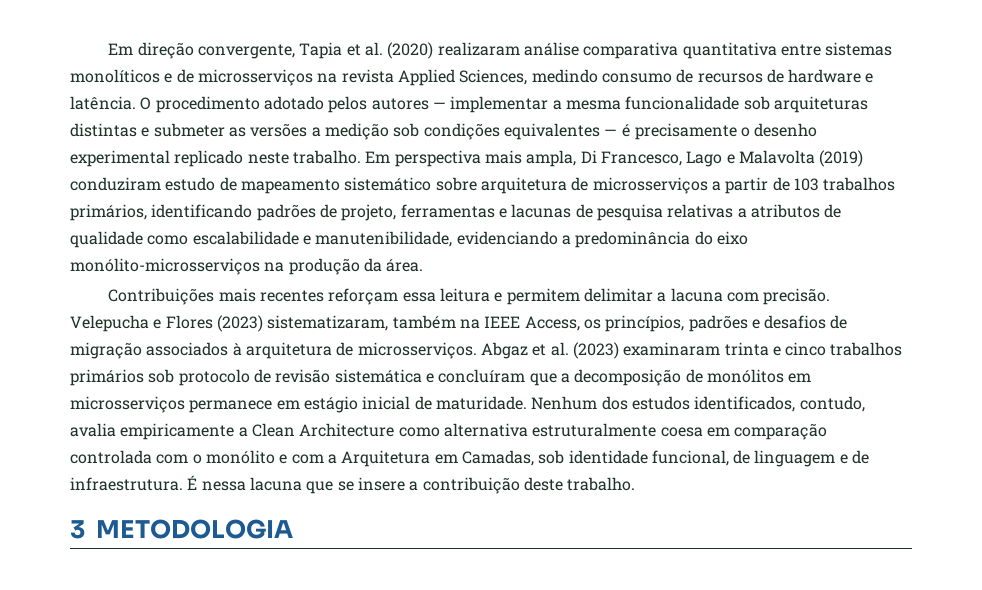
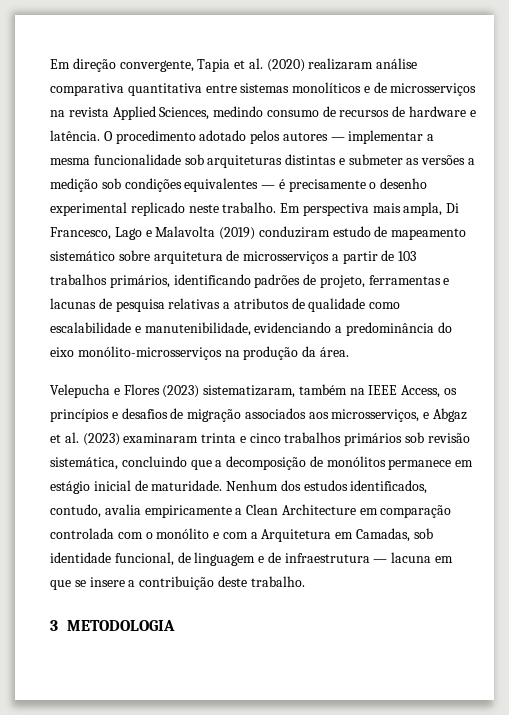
- Contribuições mais recentes reforçam essa leitura e permitem delimitar a lacuna com precisão. Velepucha e Flores (2023) sistematizaram, também na IEEE Access, os princípios, padrões e desafios de migração associados à arquitetura de microsserviços. Abgaz et al. (2023) examinaram trinta e cinco trabalhos primários sob protocolo de revisão sistemática e concluíram que a decomposição de monólitos em microsserviços permanece em estágio inicial de maturidade.
+ Velepucha e Flores (2023) sistematizaram, também na IEEE Access, os princípios e desafios de migração associados aos microsserviços, e Abgaz et al. (2023) examinaram trinta e cinco trabalhos primários sob revisão sistemática, concluindo que a decomposição de monólitos permanece em estágio inicial de maturidade.
- Nenhum dos estudos identificados, contudo, avalia empiricamente a Clean Architecture como alternativa estruturalmente coesa em comparação controlada com o monólito e com a Arquitetura em Camadas, sob identidade funcional, de linguagem e de infraestrutura. É nessa lacuna que se insere a contribuição deste trabalho.
+ Nenhum dos estudos identificados, contudo, avalia empiricamente a Clean Architecture em comparação controlada com o monólito e com a Arquitetura em Camadas, sob identidade funcional, de linguagem e de infraestrutura — lacuna em que se insere a contribuição deste trabalho.

